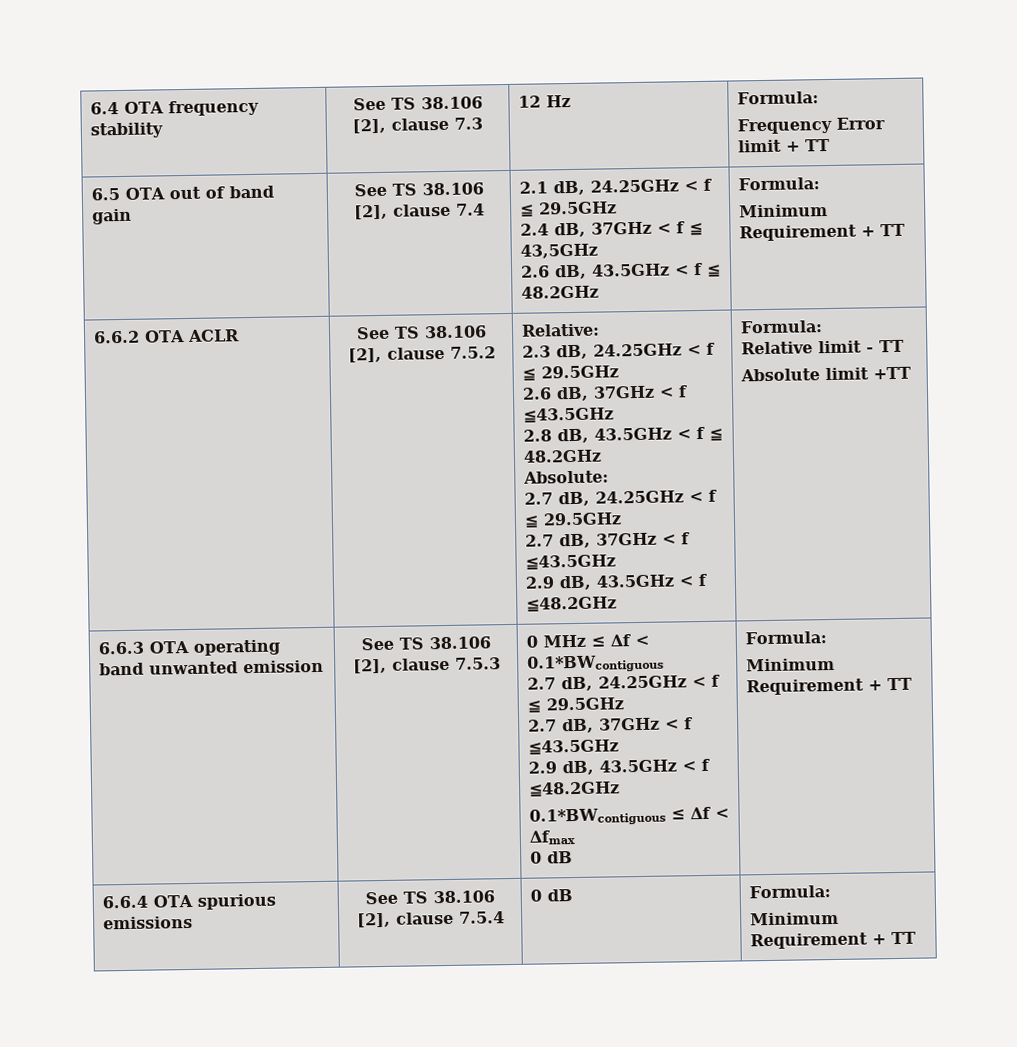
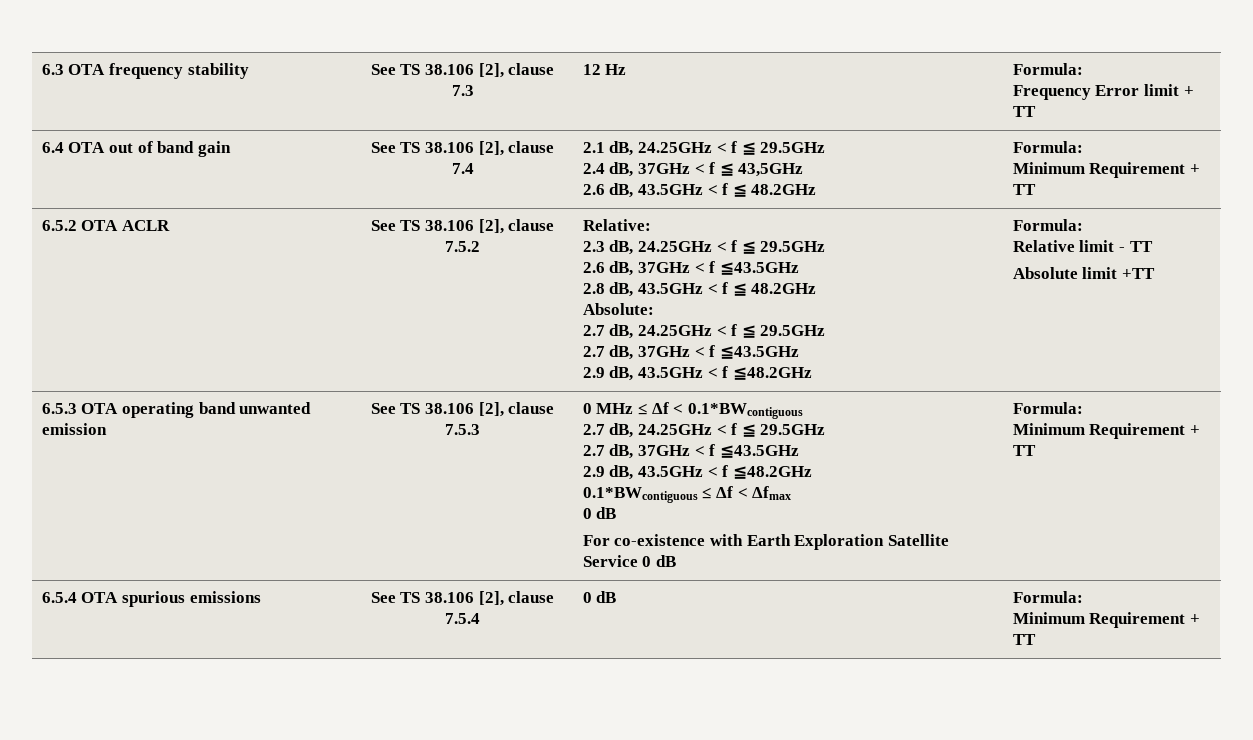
- 6.4 OTA frequency stability | See TS 38.106 [2], clause 7.3 | 12 Hz | Formula:
+ 6.3 OTA frequency stability | See TS 38.106 [2], clause 7.3 | 12 Hz | Formula:
- 6.5 OTA out of band gain | See TS 38.106 [2], clause 7.4 | 2.1 dB, 24.25GHz < f ≦ 29.5GHz
+ 6.4 OTA out of band gain | See TS 38.106 [2], clause 7.4 | 2.1 dB, 24.25GHz < f ≦ 29.5GHz
- 6.6.2 OTA ACLR
+ 6.5.2 OTA ACLR
- 6.6.3 OTA operating band unwanted emission
+ 6.5.3 OTA operating band unwanted emission
  0.1*BWcontiguous ≤ Δf < Δfmax
- 0 dB | Formula:
+ 0 dB
+ For co-existence with Earth Exploration Satellite Service 0 dB | Formula:
  Minimum Requirement + TT
- 6.6.4 OTA spurious emissions | See TS 38.106 [2], clause 7.5.4 | 0 dB | Formula:
+ 6.5.4 OTA spurious emissions | See TS 38.106 [2], clause 7.5.4 | 0 dB | Formula:

